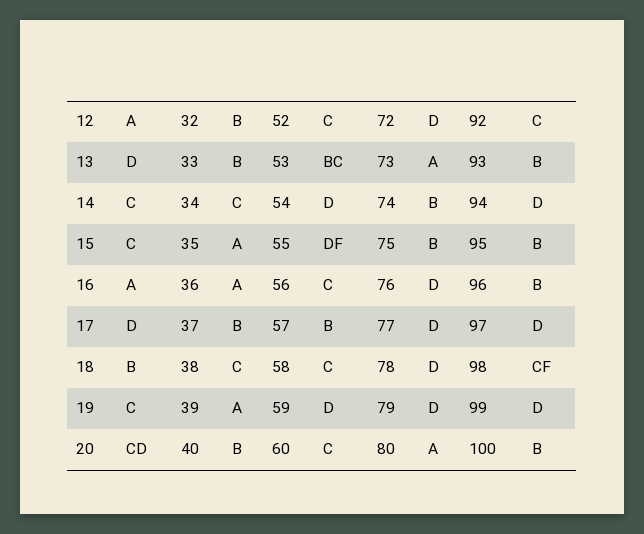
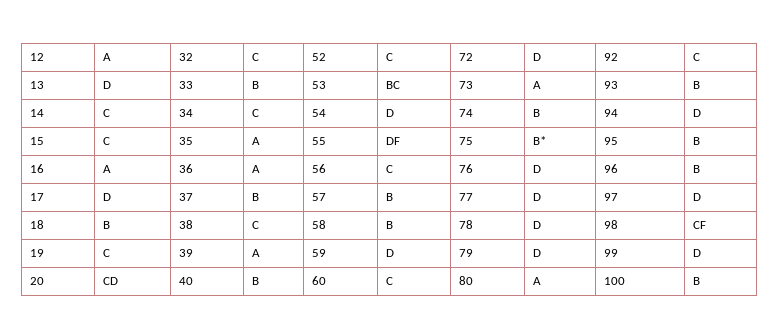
- 12 | A | 32 | B | 52 | C | 72 | D | 92 | C
+ 12 | A | 32 | C | 52 | C | 72 | D | 92 | C
- 15 | C | 35 | A | 55 | DF | 75 | B | 95 | B
+ 15 | C | 35 | A | 55 | DF | 75 | B* | 95 | B
- 18 | B | 38 | C | 58 | C | 78 | D | 98 | CF
+ 18 | B | 38 | C | 58 | B | 78 | D | 98 | CF

